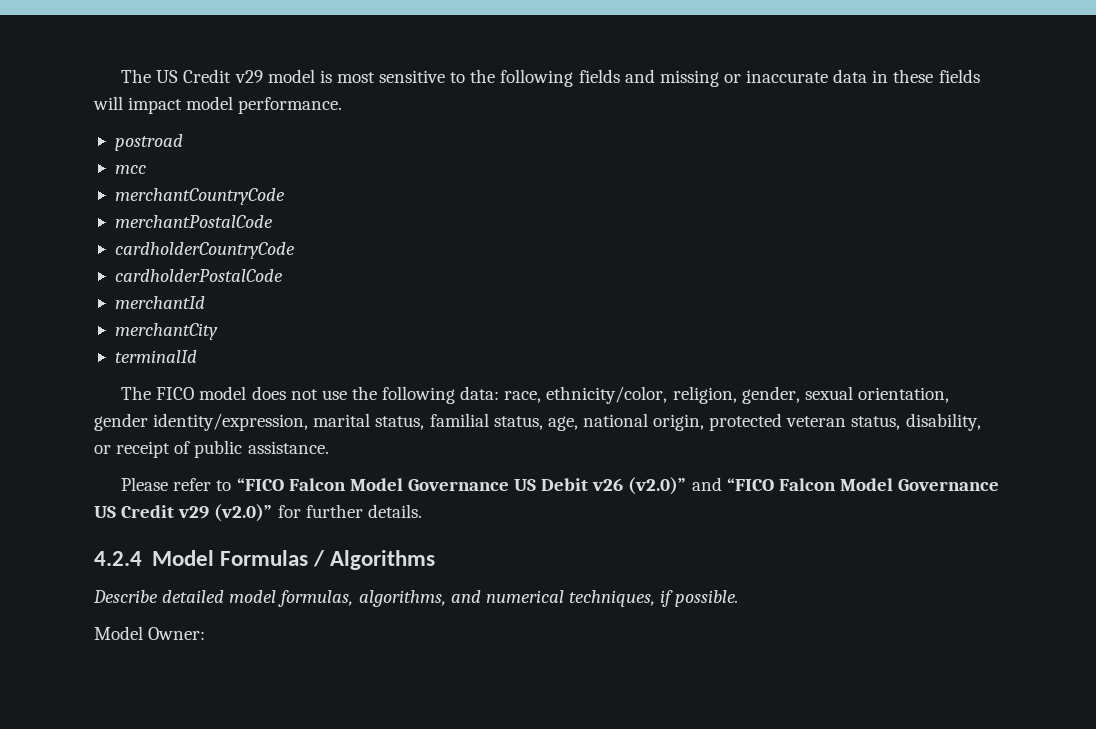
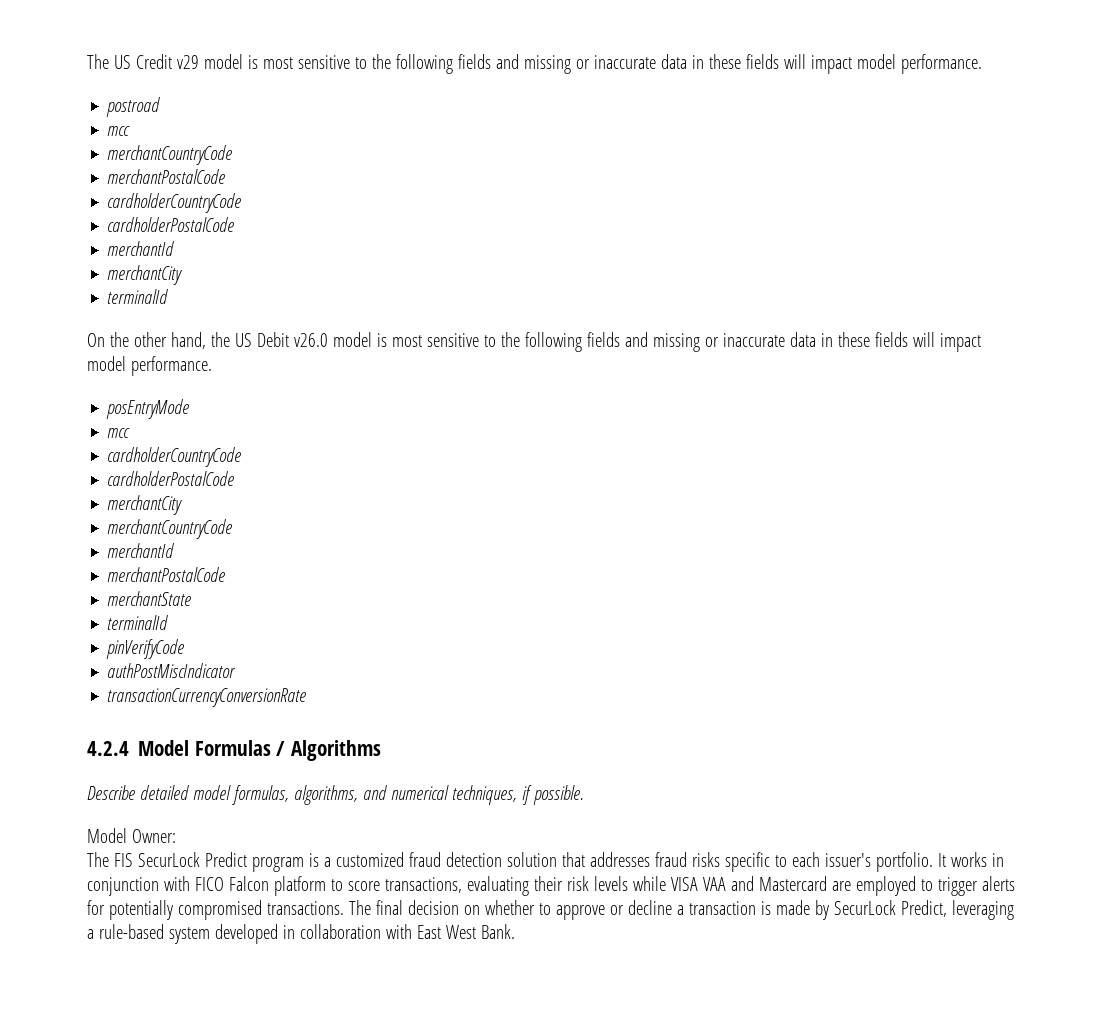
- The FICO model does not use the following data: race, ethnicity/color, religion, gender, sexual orientation, gender identity/expression, marital status, familial status, age, national origin, protected veteran status, disability, or receipt of public assistance.
- Please refer to “FICO Falcon Model Governance US Debit v26 (v2.0)” and “FICO Falcon Model Governance US Credit v29 (v2.0)” for further details.
+ On the other hand, the US Debit v26.0 model is most sensitive to the following fields and missing or inaccurate data in these fields will impact model performance.
+ posEntryMode
+ mcc
+ cardholderCountryCode
+ cardholderPostalCode
+ merchantCity
+ merchantCountryCode
+ merchantId
+ merchantPostalCode
+ merchantState
+ terminalId
+ pinVerifyCode
+ authPostMiscIndicator
+ transactionCurrencyConversionRate
+ The FIS SecurLock Predict program is a customized fraud detection solution that addresses fraud risks specific to each issuer's portfolio. It works in conjunction with FICO Falcon platform to score transactions, evaluating their risk levels while VISA VAA and Mastercard are employed to trigger alerts for potentially compromised transactions. The final decision on whether to approve or decline a transaction is made by SecurLock Predict, leveraging a rule-based system developed in collaboration with East West Bank.

